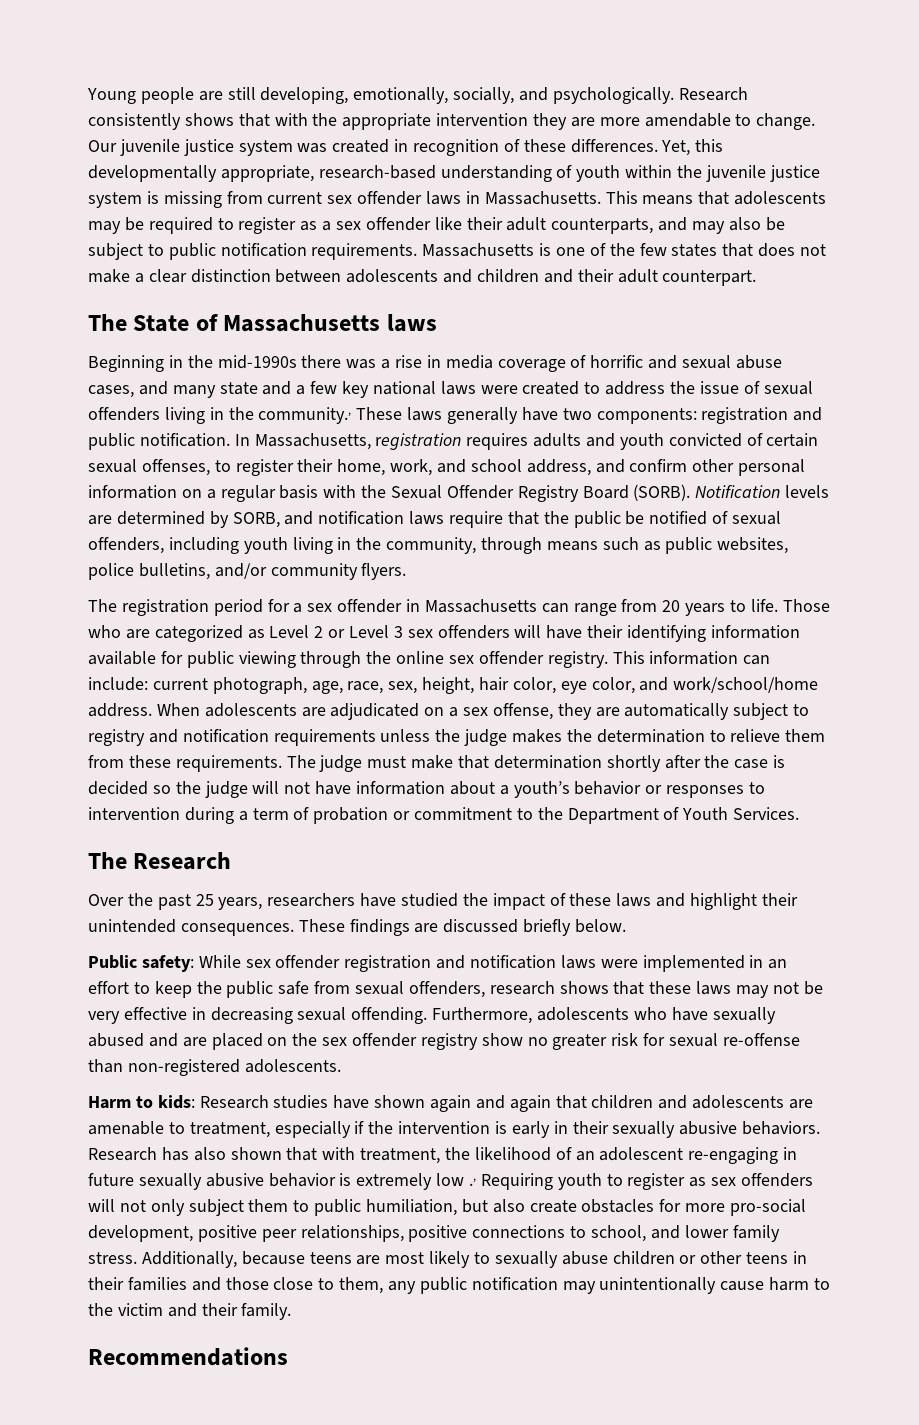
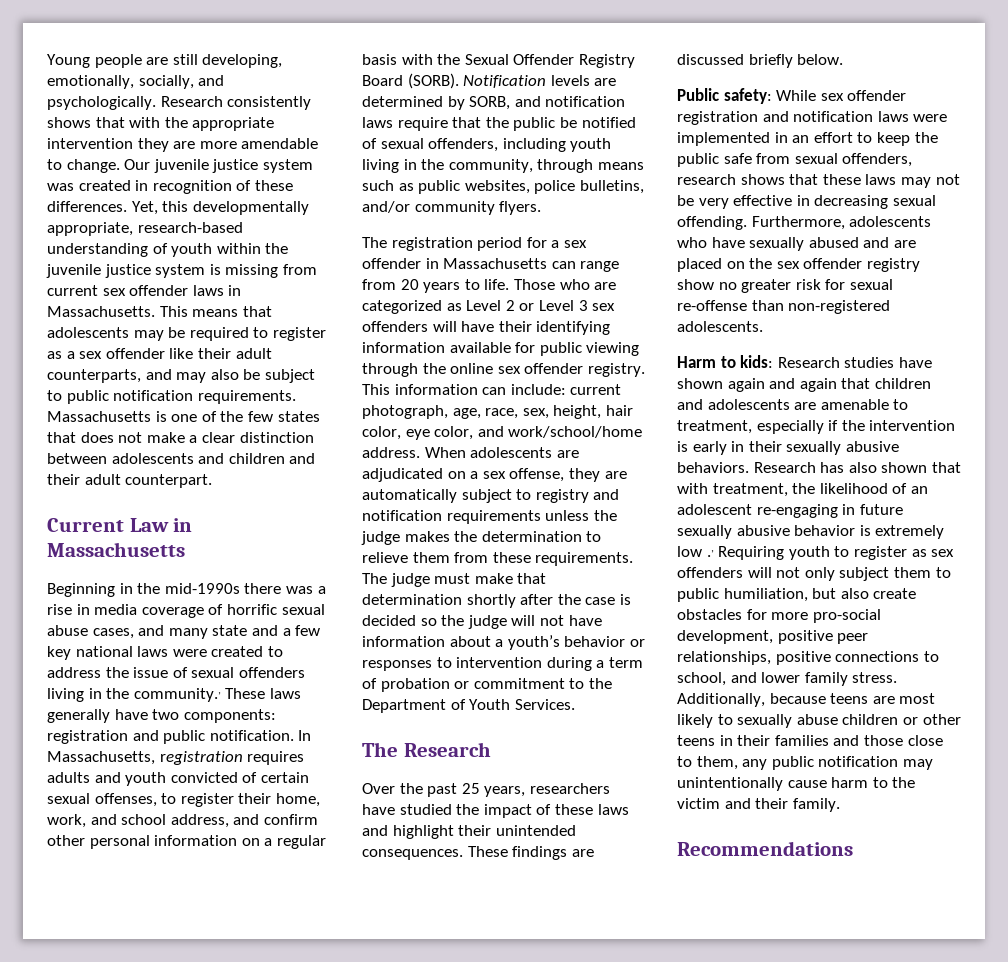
- The State of Massachusetts laws
+ Current Law in Massachusetts
- Beginning in the mid-1990s there was a rise in media coverage of horrific and sexual abuse cases, and many state and a few key national laws were created to address the issue of sexual offenders living in the community., These laws generally have two components: registration and public notification.
+ Beginning in the mid-1990s there was a rise in media coverage of horrific sexual abuse cases, and many state and a few key national laws were created to address the issue of sexual offenders living in the community., These laws generally have two components: registration and public notification.

